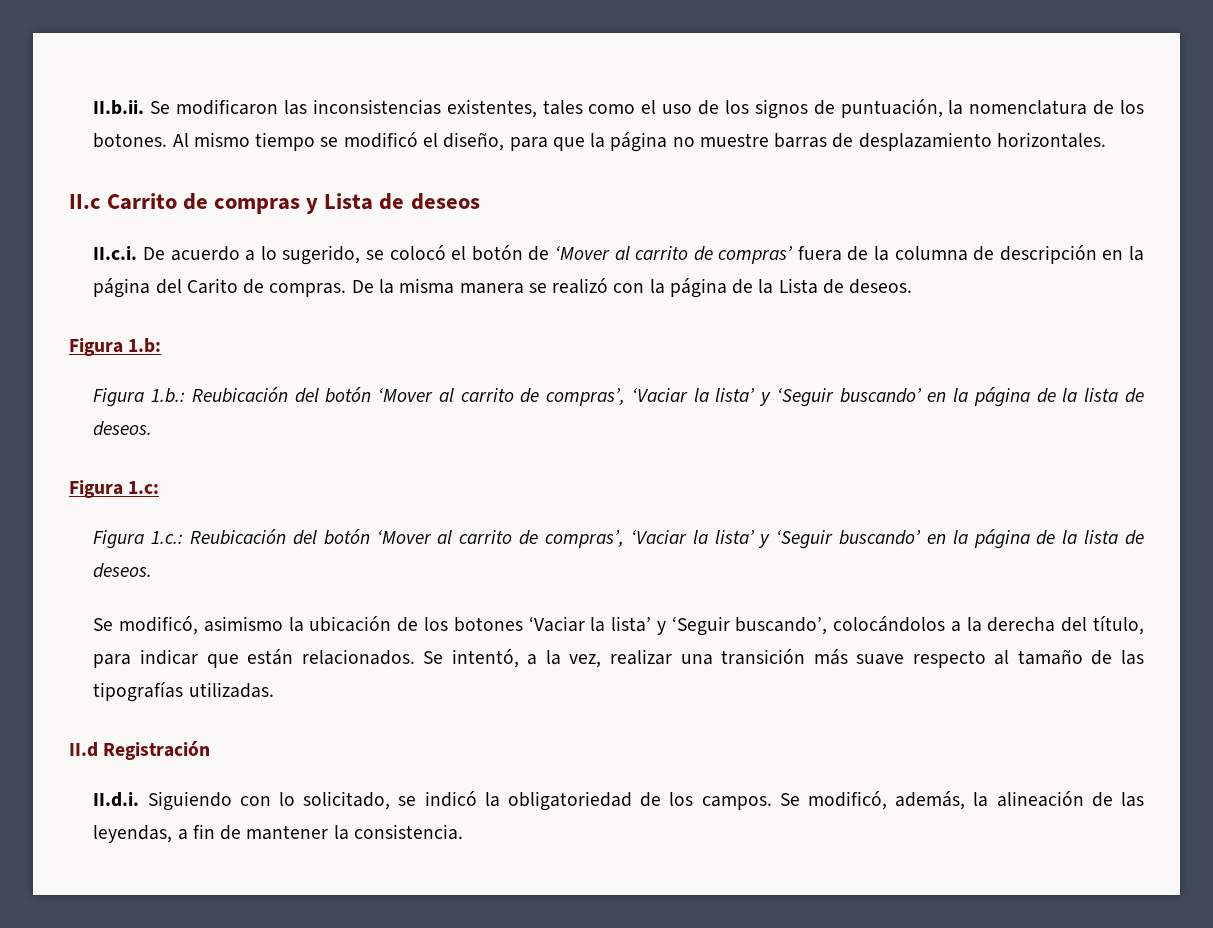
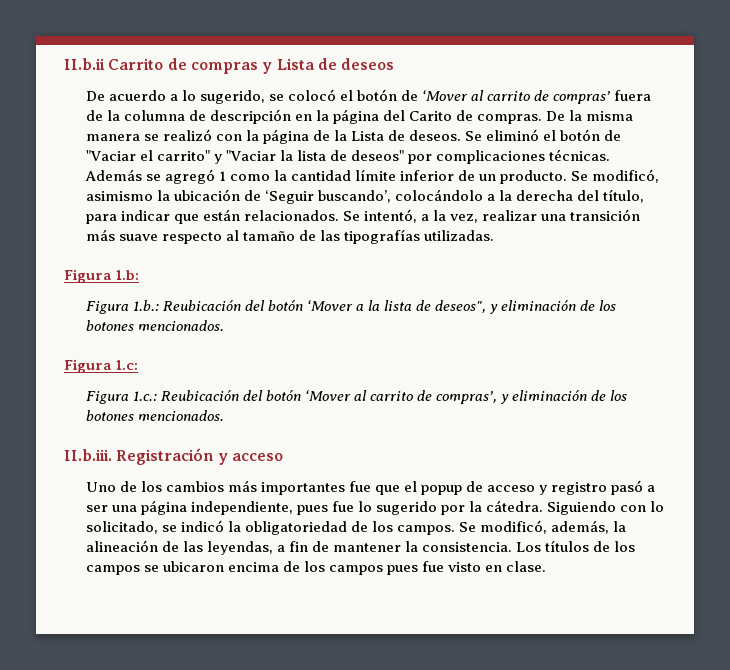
- II.b.ii. Se modificaron las inconsistencias existentes, tales como el uso de los signos de puntuación, la nomenclatura de los botones. Al mismo tiempo se modificó el diseño, para que la página no muestre barras de desplazamiento horizontales.
- II.c Carrito de compras y Lista de deseos
+ II.b.ii Carrito de compras y Lista de deseos
- II.c.i. De acuerdo a lo sugerido, se colocó el botón de ‘Mover al carrito de compras’ fuera de la columna de descripción en la página del Carito de compras.
+ De acuerdo a lo sugerido, se colocó el botón de ‘Mover al carrito de compras’ fuera de la columna de descripción en la página del Carito de compras.
- De la misma manera se realizó con la página de la Lista de deseos.
- Figura 1.b:
- Figura 1.b.: Reubicación del botón ‘Mover al carrito de compras’, ‘Vaciar la lista’ y ‘Seguir buscando’ en la página de la lista de deseos.
- Figura 1.c:
- Figura 1.c.: Reubicación del botón ‘Mover al carrito de compras’, ‘Vaciar la lista’ y ‘Seguir buscando’ en la página de la lista de deseos.
- Se modificó, asimismo la ubicación de los botones ‘Vaciar la lista’ y ‘Seguir buscando’, colocándolos a la derecha del título, para indicar que están relacionados.
+ De la misma manera se realizó con la página de la Lista de deseos. Se eliminó el botón de "Vaciar el carrito" y "Vaciar la lista de deseos" por complicaciones técnicas. Además se agregó 1 como la cantidad límite inferior de un producto. Se modificó, asimismo la ubicación de ‘Seguir buscando’, colocándolo a la derecha del título, para indicar que están relacionados.
- II.d Registración
- II.d.i. Siguiendo con lo solicitado, se indicó la obligatoriedad de los campos.
+ Figura 1.b:
+ Figura 1.b.: Reubicación del botón ‘Mover a la lista de deseos", y eliminación de los botones mencionados.
+ Figura 1.c:
+ Figura 1.c.: Reubicación del botón ‘Mover al carrito de compras’, y eliminación de los botones mencionados.
+ II.b.iii. Registración y acceso
+ Uno de los cambios más importantes fue que el popup de acceso y registro pasó a ser una página independiente, pues fue lo sugerido por la cátedra. Siguiendo con lo solicitado, se indicó la obligatoriedad de los campos.
+ Los títulos de los campos se ubicaron encima de los campos pues fue visto en clase.

